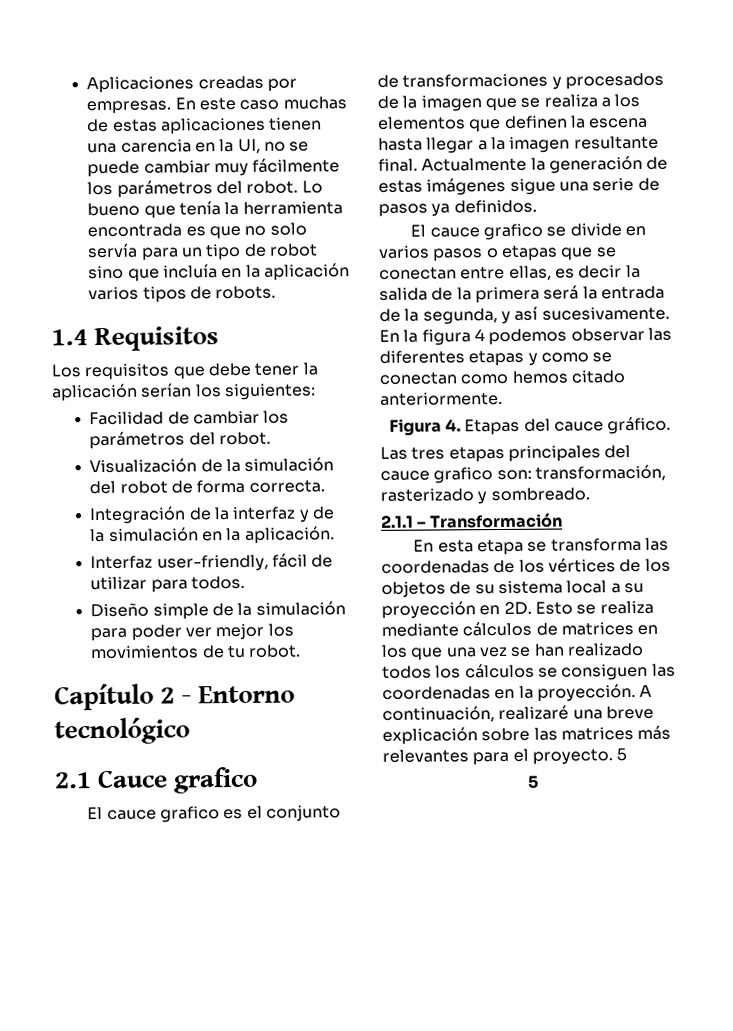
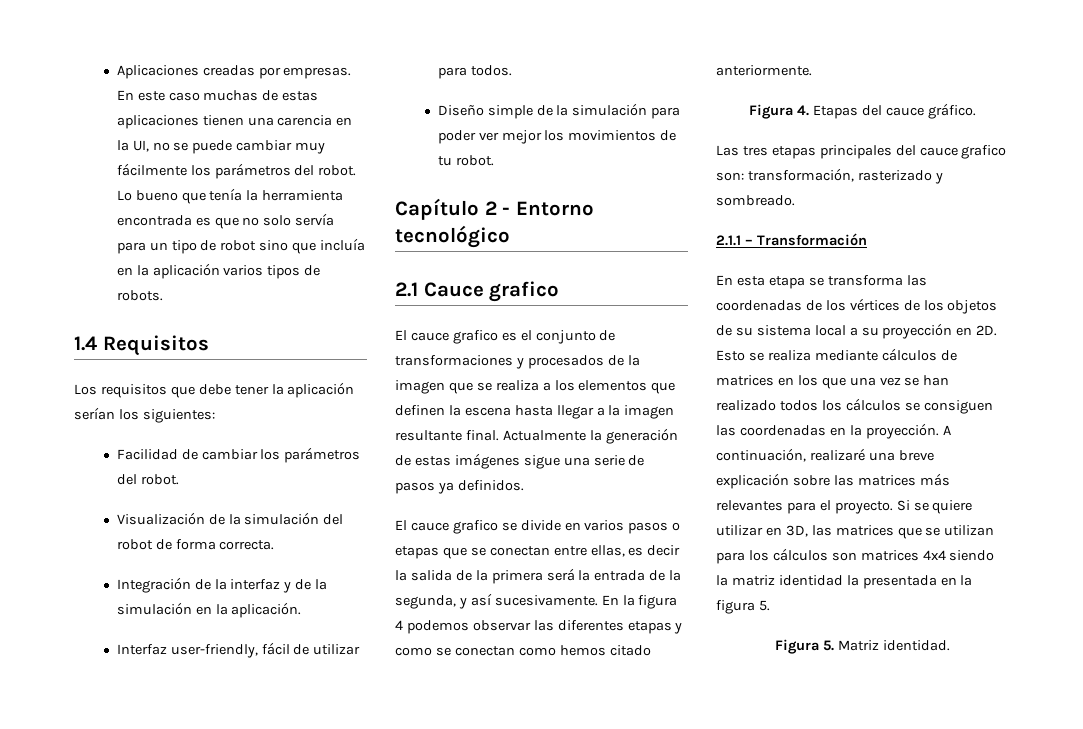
- A continuación, realizaré una breve explicación sobre las matrices más relevantes para el proyecto. 5
- 5
+ A continuación, realizaré una breve explicación sobre las matrices más relevantes para el proyecto. Si se quiere utilizar en 3D, las matrices que se utilizan para los cálculos son matrices 4x4 siendo la matriz identidad la presentada en la figura 5.
+ Figura 5. Matriz identidad.

